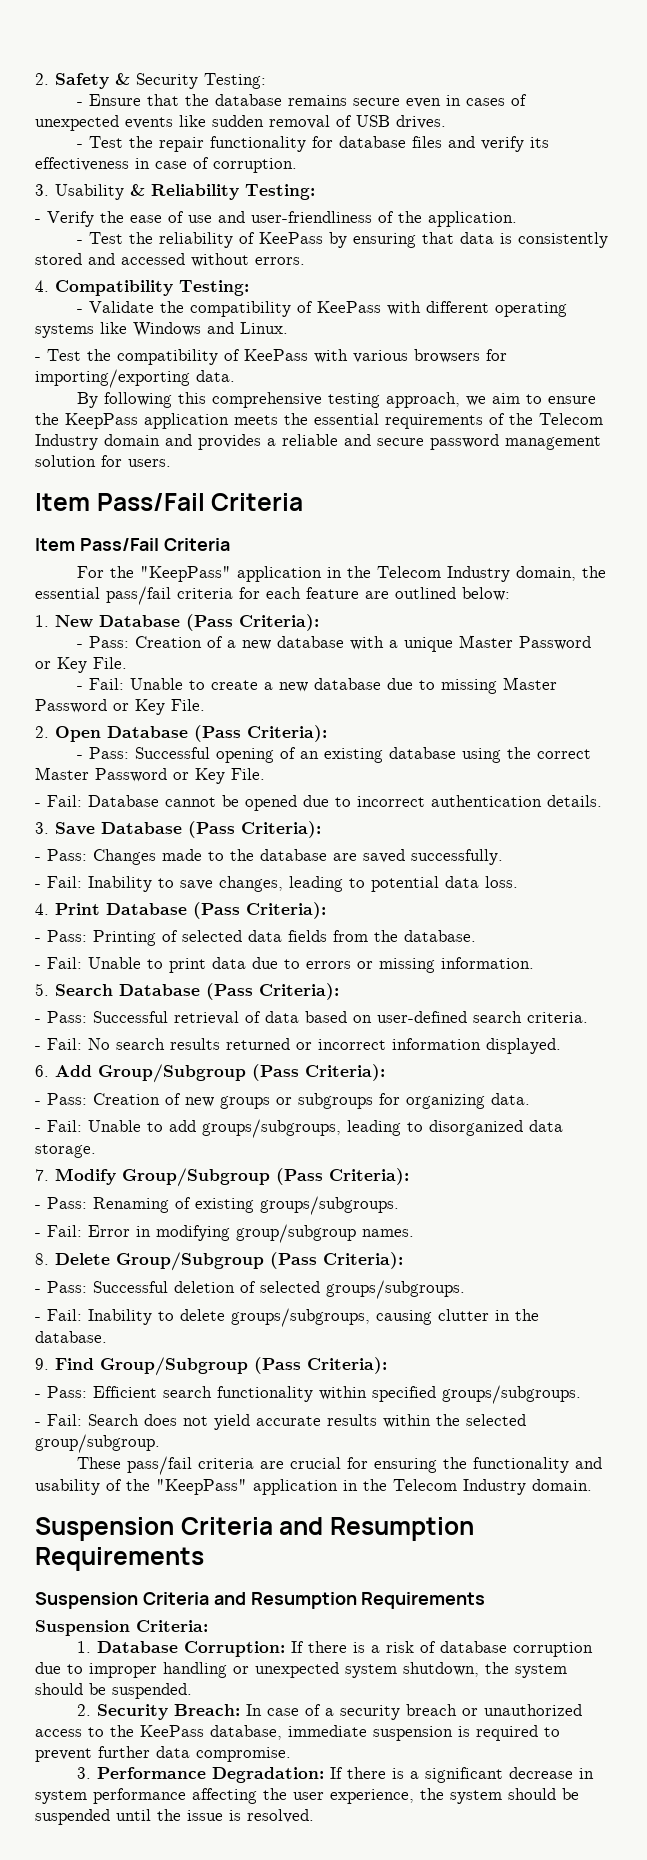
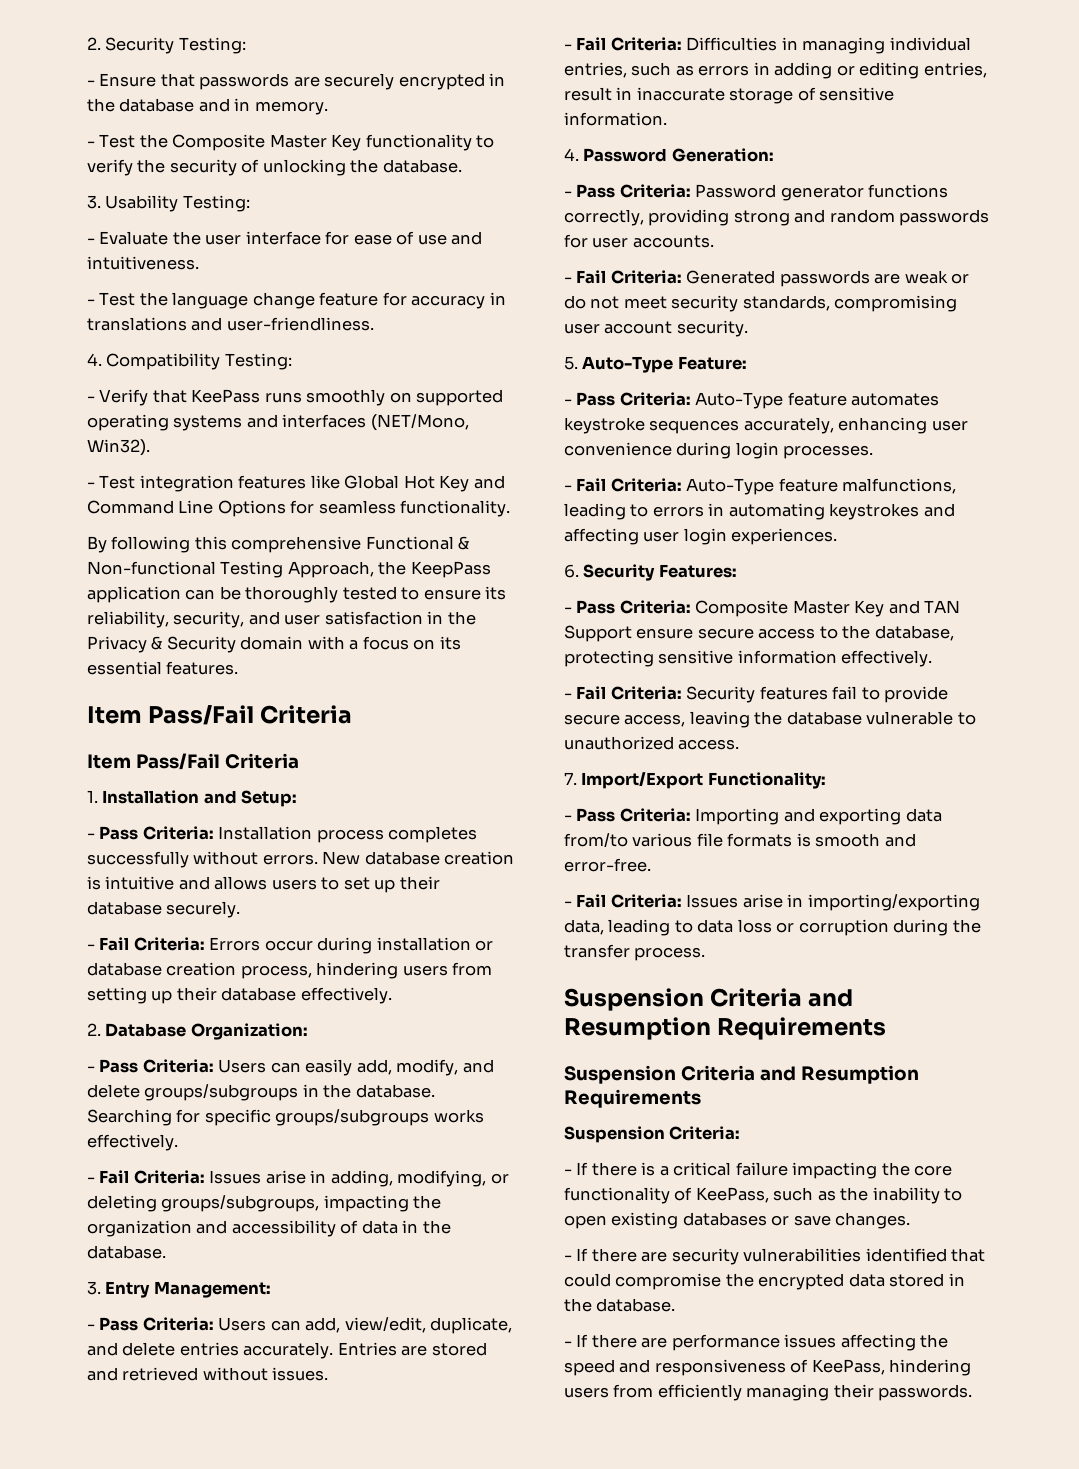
- 2. Safety & Security Testing:
+ 2. Security Testing:
- - Ensure that the database remains secure even in cases of unexpected events like sudden removal of USB drives.
- - Test the repair functionality for database files and verify its effectiveness in case of corruption.
+ - Ensure that passwords are securely encrypted in the database and in memory.
+ - Test the Composite Master Key functionality to verify the security of unlocking the database.
- 3. Usability & Reliability Testing:
- - Verify the ease of use and user-friendliness of the application.
- - Test the reliability of KeePass by ensuring that data is consistently stored and accessed without errors.
+ 3. Usability Testing:
+ - Evaluate the user interface for ease of use and intuitiveness.
+ - Test the language change feature for accuracy in translations and user-friendliness.
  4. Compatibility Testing:
- - Validate the compatibility of KeePass with different operating systems like Windows and Linux.
- - Test the compatibility of KeePass with various browsers for importing/exporting data.
- By following this comprehensive testing approach, we aim to ensure the KeepPass application meets the essential requirements of the Telecom Industry domain and provides a reliable and secure password management solution for users.
+ - Verify that KeePass runs smoothly on supported operating systems and interfaces (NET/Mono, Win32).
+ - Test integration features like Global Hot Key and Command Line Options for seamless functionality.
+ By following this comprehensive Functional & Non-functional Testing Approach, the KeepPass application can be thoroughly tested to ensure its reliability, security, and user satisfaction in the Privacy & Security domain with a focus on its essential features.
- For the "KeepPass" application in the Telecom Industry domain, the essential pass/fail criteria for each feature are outlined below:
- 1. New Database (Pass Criteria):
- - Pass: Creation of a new database with a unique Master Password or Key File.
- - Fail: Unable to create a new database due to missing Master Password or Key File.
- 2. Open Database (Pass Criteria):
- - Pass: Successful opening of an existing database using the correct Master Password or Key File.
- - Fail: Database cannot be opened due to incorrect authentication details.
- 3. Save Database (Pass Criteria):
- - Pass: Changes made to the database are saved successfully.
- - Fail: Inability to save changes, leading to potential data loss.
- 4. Print Database (Pass Criteria):
- - Pass: Printing of selected data fields from the database.
- - Fail: Unable to print data due to errors or missing information.
- 5. Search Database (Pass Criteria):
- - Pass: Successful retrieval of data based on user-defined search criteria.
- - Fail: No search results returned or incorrect information displayed.
- 6. Add Group/Subgroup (Pass Criteria):
- - Pass: Creation of new groups or subgroups for organizing data.
- - Fail: Unable to add groups/subgroups, leading to disorganized data storage.
- 7. Modify Group/Subgroup (Pass Criteria):
- - Pass: Renaming of existing groups/subgroups.
- - Fail: Error in modifying group/subgroup names.
- 8. Delete Group/Subgroup (Pass Criteria):
- - Pass: Successful deletion of selected groups/subgroups.
- - Fail: Inability to delete groups/subgroups, causing clutter in the database.
- 9. Find Group/Subgroup (Pass Criteria):
- - Pass: Efficient search functionality within specified groups/subgroups.
- - Fail: Search does not yield accurate results within the selected group/subgroup.
- These pass/fail criteria are crucial for ensuring the functionality and usability of the "KeepPass" application in the Telecom Industry domain.
+ 1. Installation and Setup:
+ - Pass Criteria: Installation process completes successfully without errors. New database creation is intuitive and allows users to set up their database securely.
+ - Fail Criteria: Errors occur during installation or database creation process, hindering users from setting up their database effectively.
+ 2. Database Organization:
+ - Pass Criteria: Users can easily add, modify, and delete groups/subgroups in the database. Searching for specific groups/subgroups works effectively.
+ - Fail Criteria: Issues arise in adding, modifying, or deleting groups/subgroups, impacting the organization and accessibility of data in the database.
+ 3. Entry Management:
+ - Pass Criteria: Users can add, view/edit, duplicate, and delete entries accurately. Entries are stored and retrieved without issues.
+ - Fail Criteria: Difficulties in managing individual entries, such as errors in adding or editing entries, result in inaccurate storage of sensitive information.
+ 4. Password Generation:
+ - Pass Criteria: Password generator functions correctly, providing strong and random passwords for user accounts.
+ - Fail Criteria: Generated passwords are weak or do not meet security standards, compromising user account security.
+ 5. Auto-Type Feature:
+ - Pass Criteria: Auto-Type feature automates keystroke sequences accurately, enhancing user convenience during login processes.
+ - Fail Criteria: Auto-Type feature malfunctions, leading to errors in automating keystrokes and affecting user login experiences.
+ 6. Security Features:
+ - Pass Criteria: Composite Master Key and TAN Support ensure secure access to the database, protecting sensitive information effectively.
+ - Fail Criteria: Security features fail to provide secure access, leaving the database vulnerable to unauthorized access.
+ 7. Import/Export Functionality:
+ - Pass Criteria: Importing and exporting data from/to various file formats is smooth and error-free.
+ - Fail Criteria: Issues arise in importing/exporting data, leading to data loss or corruption during the transfer process.
- 1. Database Corruption: If there is a risk of database corruption due to improper handling or unexpected system shutdown, the system should be suspended.
- 2. Security Breach: In case of a security breach or unauthorized access to the KeePass database, immediate suspension is required to prevent further data compromise.
- 3. Performance Degradation: If there is a significant decrease in system performance affecting the user experience, the system should be suspended until the issue is resolved.
+ - If there is a critical failure impacting the core functionality of KeePass, such as the inability to open existing databases or save changes.
+ - If there are security vulnerabilities identified that could compromise the encrypted data stored in the database.
+ - If there are performance issues affecting the speed and responsiveness of KeePass, hindering users from efficiently managing their passwords.

